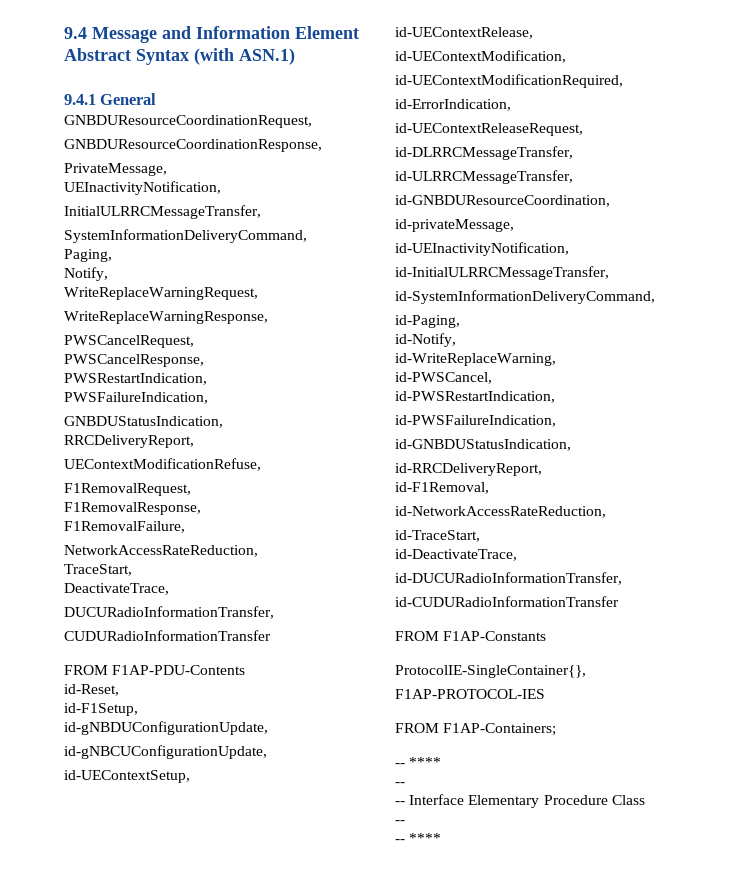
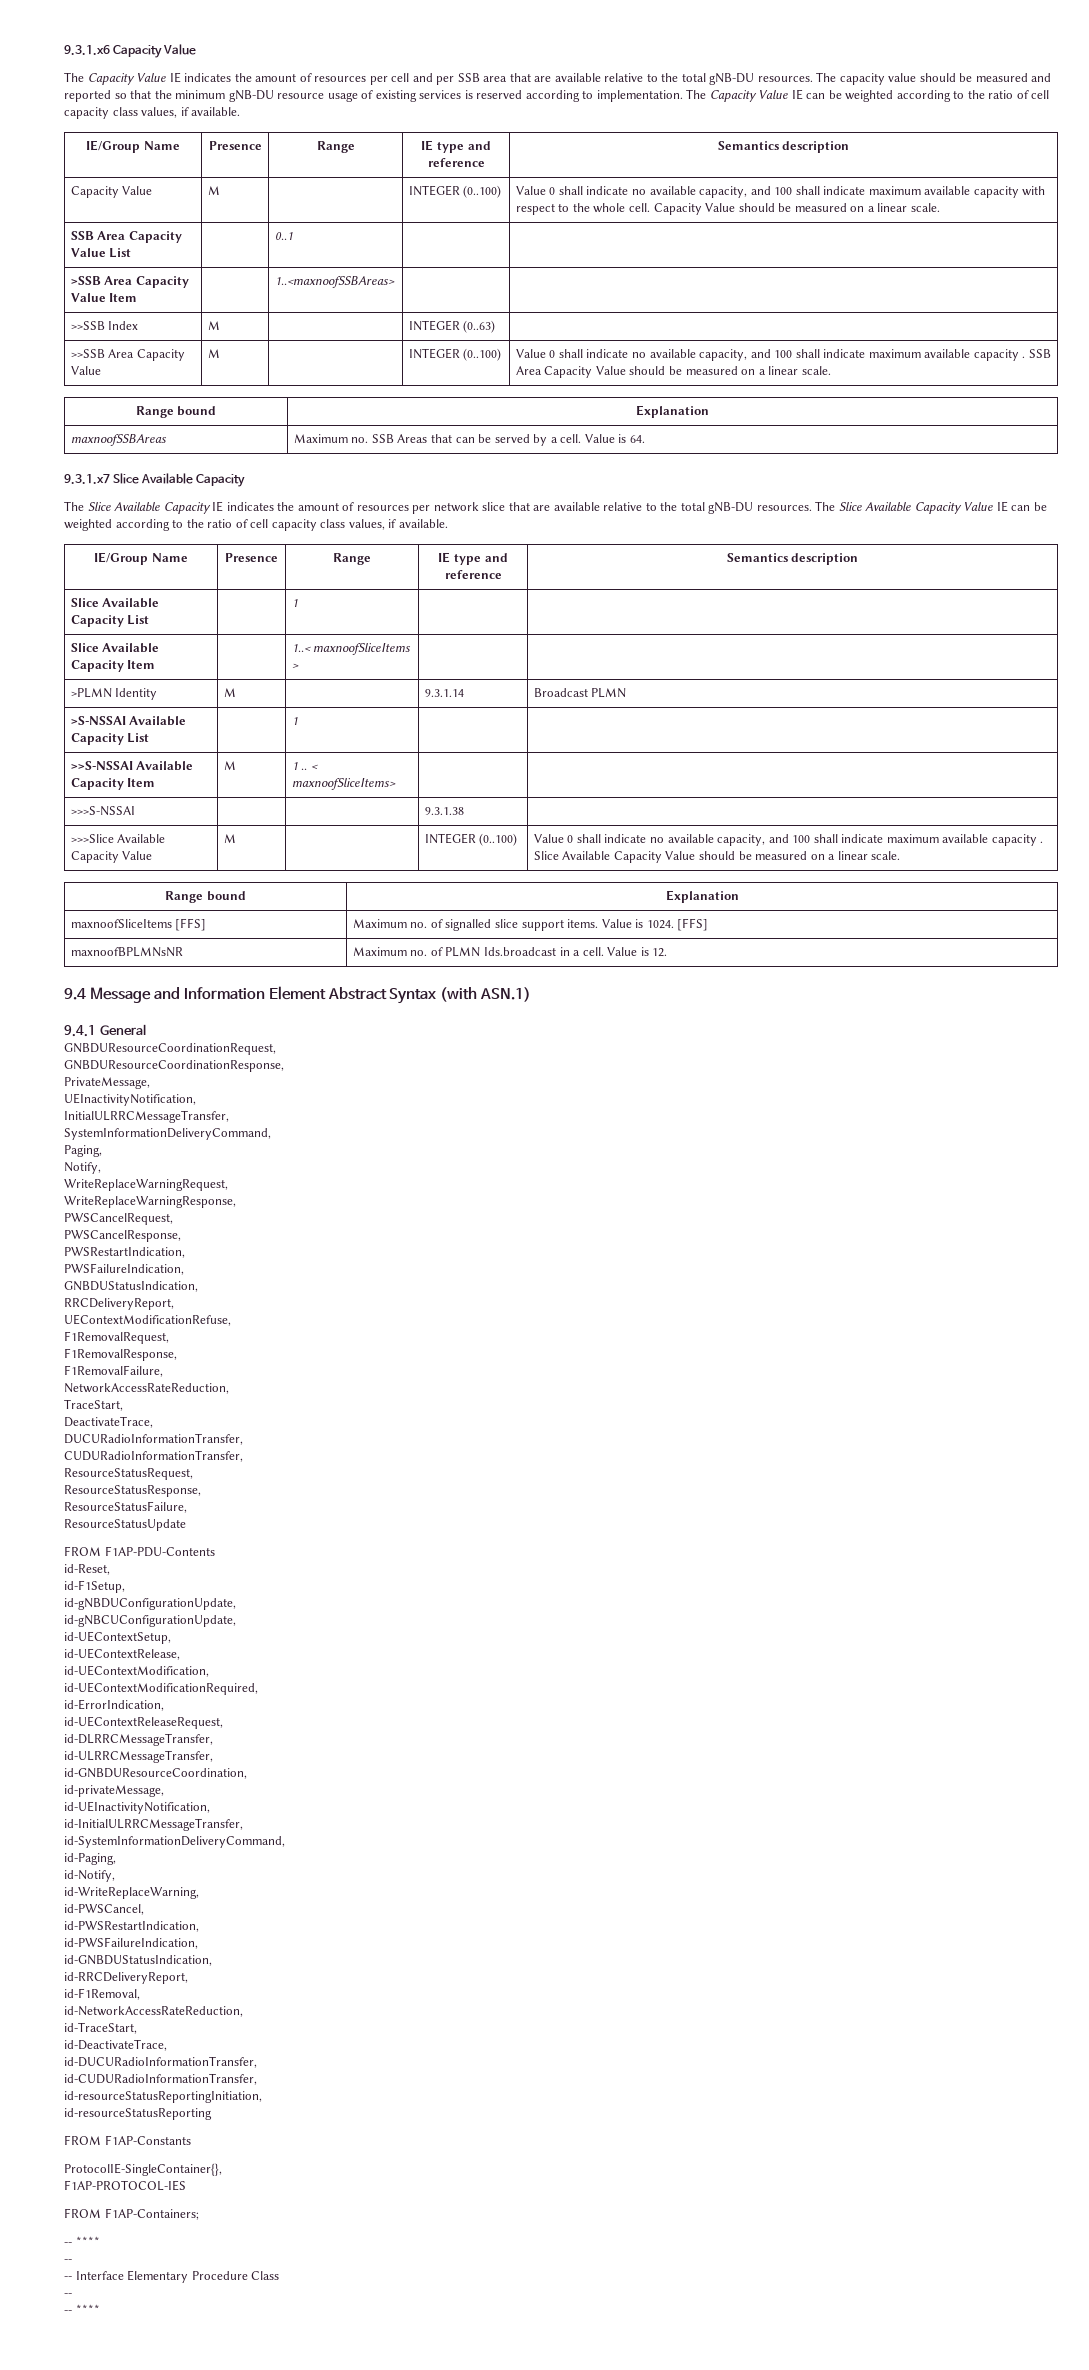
+ 9.3.1.x6 Capacity Value
+ The Capacity Value IE indicates the amount of resources per cell and per SSB area that are available relative to the total gNB-DU resources. The capacity value should be measured and reported so that the minimum gNB-DU resource usage of existing services is reserved according to implementation. The Capacity Value IE can be weighted according to the ratio of cell capacity class values, if available.
+ IE/Group Name | Presence | Range | IE type and reference | Semantics description
+ Capacity Value | M | | INTEGER (0..100) | Value 0 shall indicate no available capacity, and 100 shall indicate maximum available capacity with respect to the whole cell. Capacity Value should be measured on a linear scale.
+ SSB Area Capacity Value List | | 0..1 | |
+ >SSB Area Capacity Value Item | | 1..<maxnoofSSBAreas> | |
+ >>SSB Index | M | | INTEGER (0..63) |
+ >>SSB Area Capacity Value | M | | INTEGER (0..100) | Value 0 shall indicate no available capacity, and 100 shall indicate maximum available capacity . SSB Area Capacity Value should be measured on a linear scale.
+ Range bound | Explanation
+ maxnoofSSBAreas | Maximum no. SSB Areas that can be served by a cell. Value is 64.
+ 9.3.1.x7 Slice Available Capacity
+ The Slice Available Capacity IE indicates the amount of resources per network slice that are available relative to the total gNB-DU resources. The Slice Available Capacity Value IE can be weighted according to the ratio of cell capacity class values, if available.
+ IE/Group Name | Presence | Range | IE type and reference | Semantics description
+ Slice Available Capacity List | | 1 | |
+ Slice Available Capacity Item | | 1..< maxnoofSliceItems > | |
+ >PLMN Identity | M | | 9.3.1.14 | Broadcast PLMN
+ >S-NSSAI Available Capacity List | | 1 | |
+ >>S-NSSAI Available Capacity Item | M | 1 .. < maxnoofSliceItems> | |
+ >>>S-NSSAI | | | 9.3.1.38 |
+ >>>Slice Available Capacity Value | M | | INTEGER (0..100) | Value 0 shall indicate no available capacity, and 100 shall indicate maximum available capacity . Slice Available Capacity Value should be measured on a linear scale.
+ Range bound | Explanation
+ maxnoofSliceItems [FFS] | Maximum no. of signalled slice support items. Value is 1024. [FFS]
+ maxnoofBPLMNsNR | Maximum no. of PLMN Ids.broadcast in a cell. Value is 12.
- CUDURadioInformationTransfer
+ CUDURadioInformationTransfer,
+ ResourceStatusRequest,
+ ResourceStatusResponse,
+ ResourceStatusFailure,
+ ResourceStatusUpdate
- id-CUDURadioInformationTransfer
+ id-CUDURadioInformationTransfer,
+ id-resourceStatusReportingInitiation,
+ id-resourceStatusReporting

